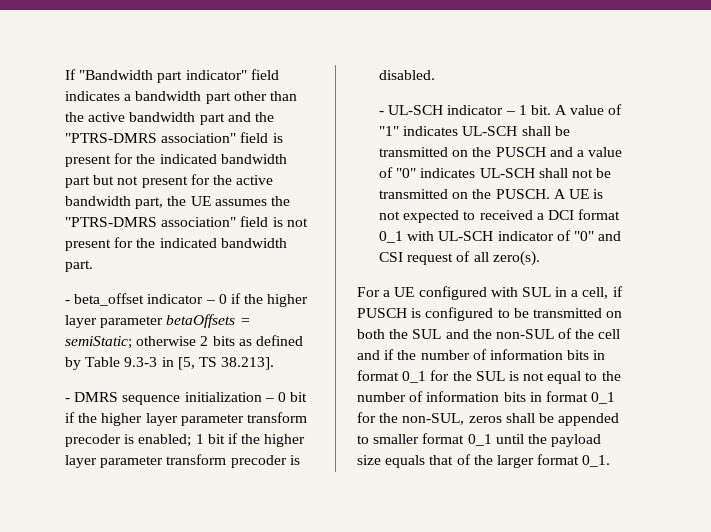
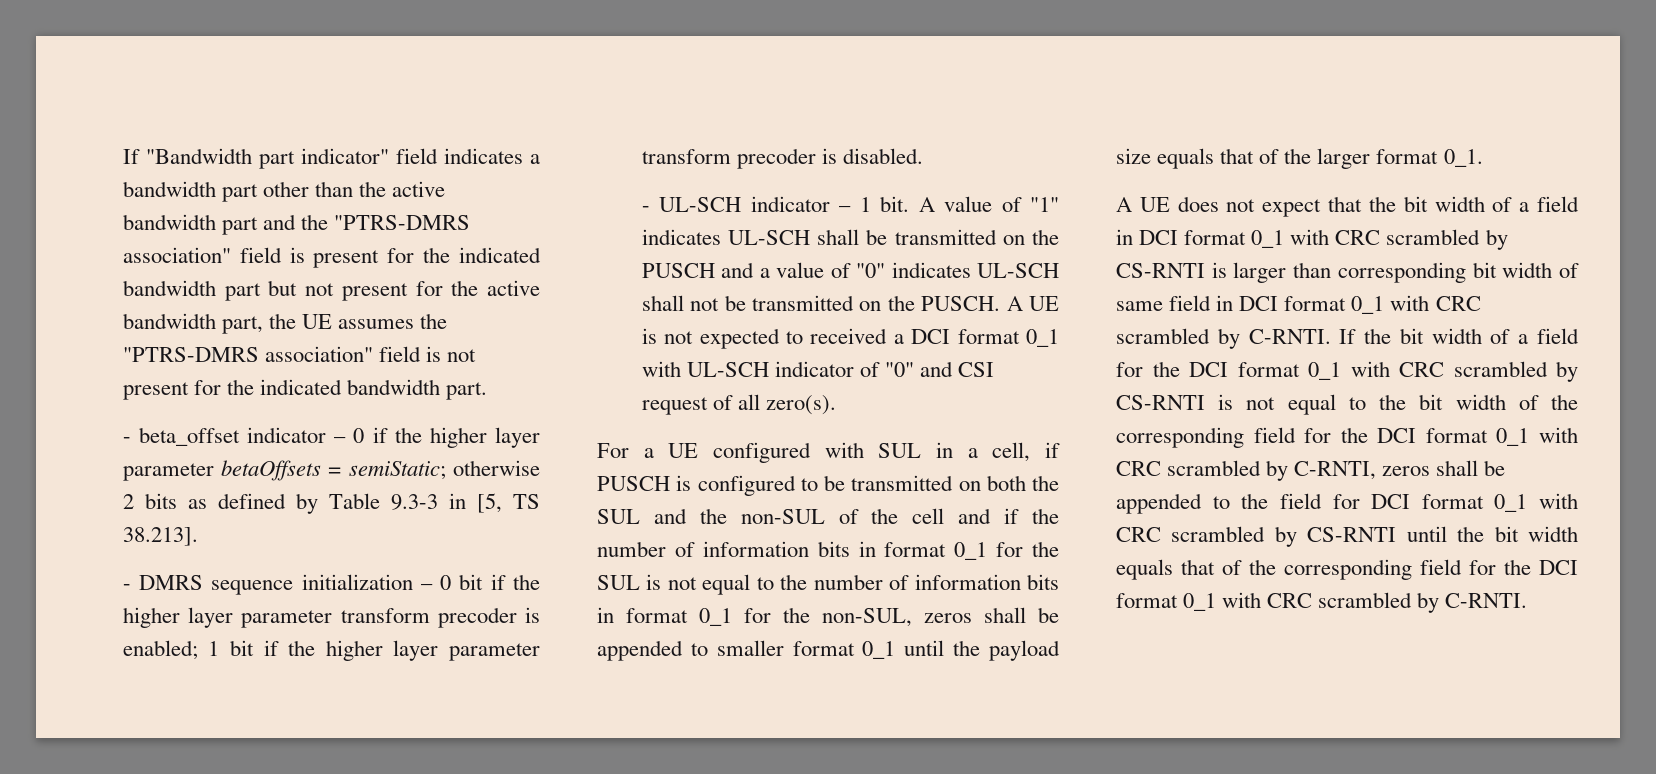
+ A UE does not expect that the bit width of a field in DCI format 0_1 with CRC scrambled by CS-RNTI is larger than corresponding bit width of same field in DCI format 0_1 with CRC scrambled by C-RNTI. If the bit width of a field for the DCI format 0_1 with CRC scrambled by CS-RNTI is not equal to the bit width of the corresponding field for the DCI format 0_1 with CRC scrambled by C-RNTI, zeros shall be appended to the field for DCI format 0_1 with CRC scrambled by CS-RNTI until the bit width equals that of the corresponding field for the DCI format 0_1 with CRC scrambled by C-RNTI.

